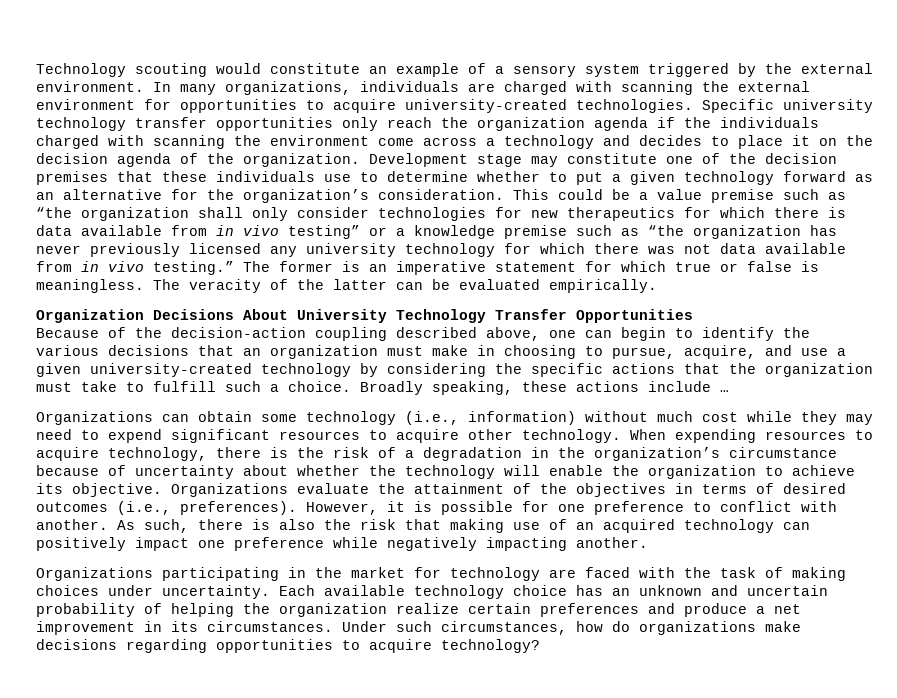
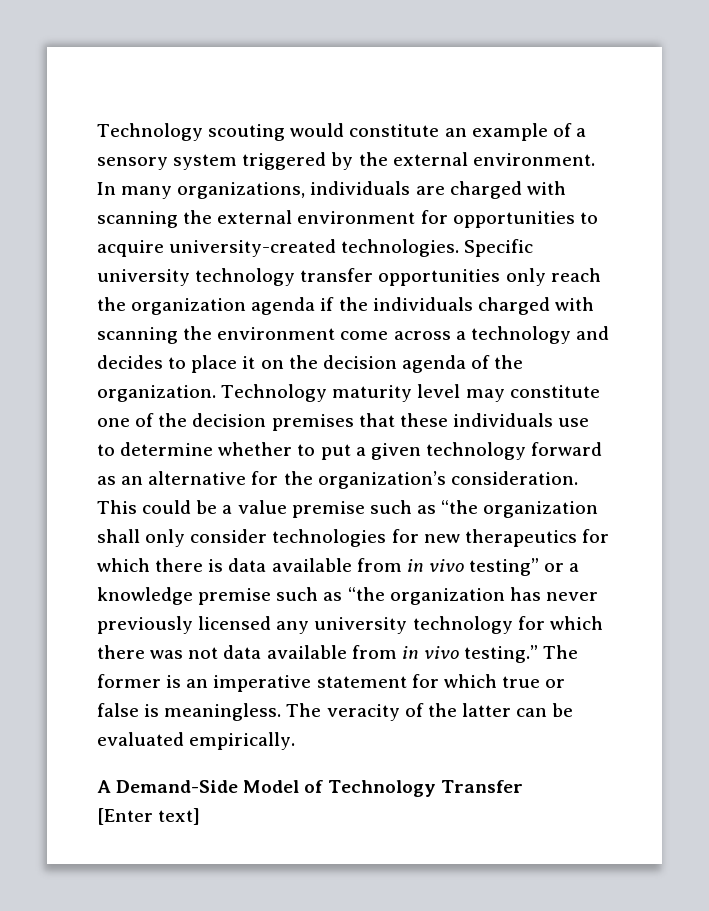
- Development stage may constitute one of the decision premises that these individuals use to determine whether to put a given technology forward as an alternative for the organization’s consideration.
+ Technology maturity level may constitute one of the decision premises that these individuals use to determine whether to put a given technology forward as an alternative for the organization’s consideration.
- Organization Decisions About University Technology Transfer Opportunities
- Because of the decision-action coupling described above, one can begin to identify the various decisions that an organization must make in choosing to pursue, acquire, and use a given university-created technology by considering the specific actions that the organization must take to fulfill such a choice. Broadly speaking, these actions include …
- Organizations can obtain some technology (i.e., information) without much cost while they may need to expend significant resources to acquire other technology. When expending resources to acquire technology, there is the risk of a degradation in the organization’s circumstance because of uncertainty about whether the technology will enable the organization to achieve its objective. Organizations evaluate the attainment of the objectives in terms of desired outcomes (i.e., preferences). However, it is possible for one preference to conflict with another. As such, there is also the risk that making use of an acquired technology can positively impact one preference while negatively impacting another.
- Organizations participating in the market for technology are faced with the task of making choices under uncertainty. Each available technology choice has an unknown and uncertain probability of helping the organization realize certain preferences and produce a net improvement in its circumstances. Under such circumstances, how do organizations make decisions regarding opportunities to acquire technology?
+ A Demand-Side Model of Technology Transfer
+ [Enter text]

